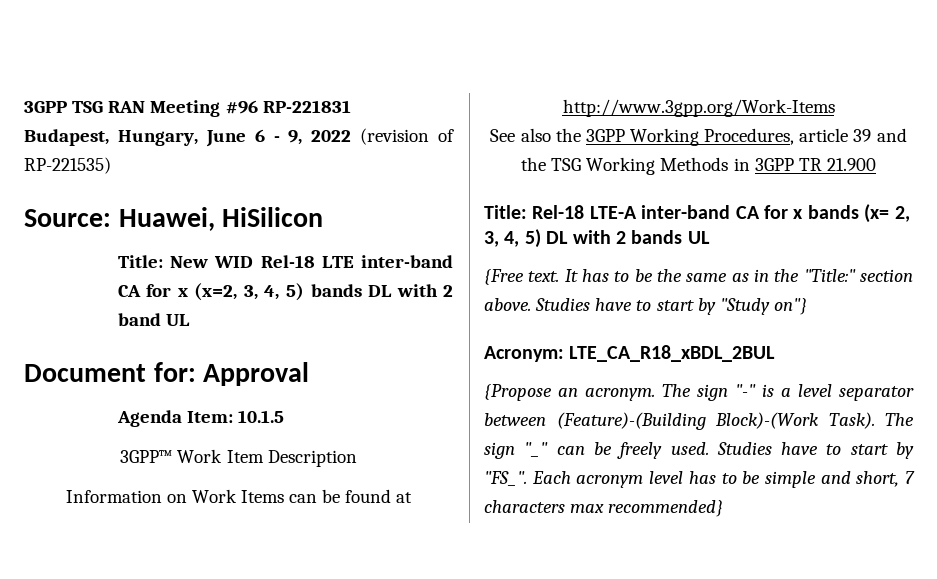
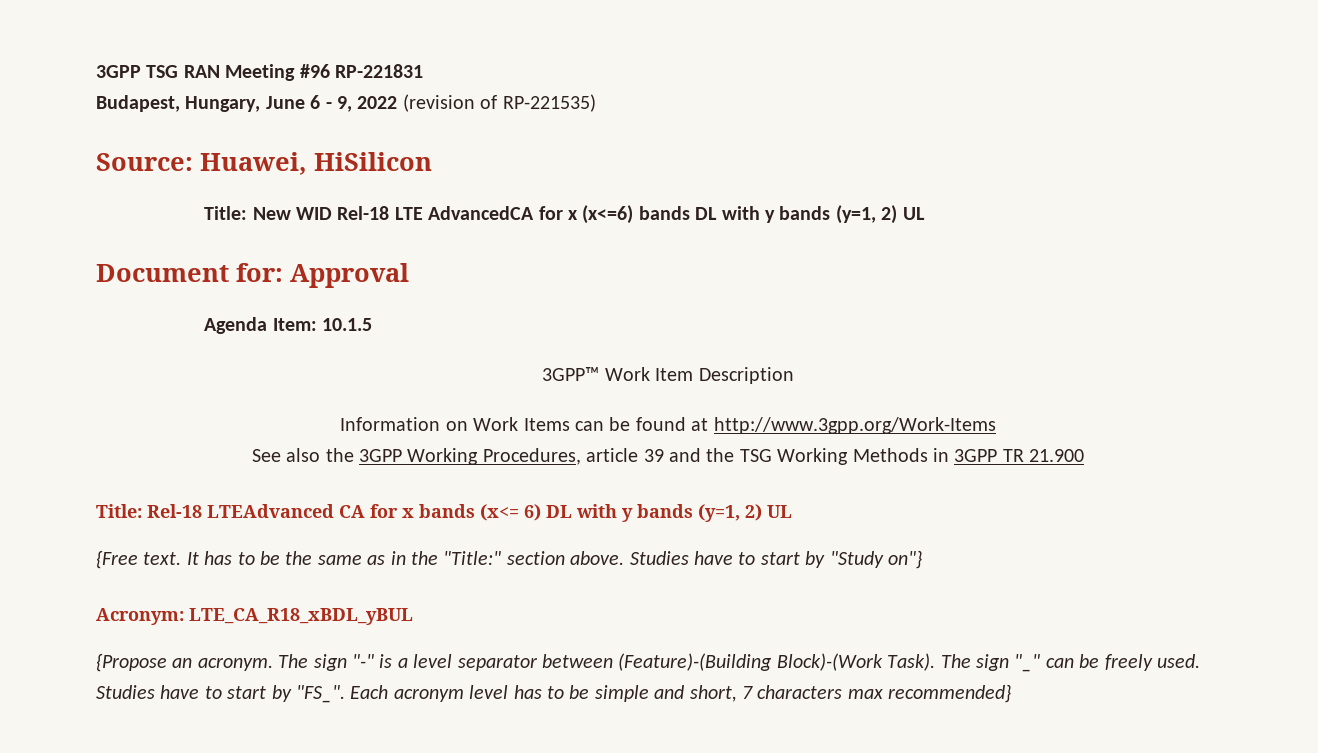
- Title: New WID Rel-18 LTE inter-band CA for x (x=2, 3, 4, 5) bands DL with 2 band UL
+ Title: New WID Rel-18 LTE AdvancedCA for x (x<=6) bands DL with y bands (y=1, 2) UL
- Title: Rel-18 LTE-A inter-band CA for x bands (x= 2, 3, 4, 5) DL with 2 bands UL
+ Title: Rel-18 LTEAdvanced CA for x bands (x<= 6) DL with y bands (y=1, 2) UL
- Acronym: LTE_CA_R18_xBDL_2BUL
+ Acronym: LTE_CA_R18_xBDL_yBUL

